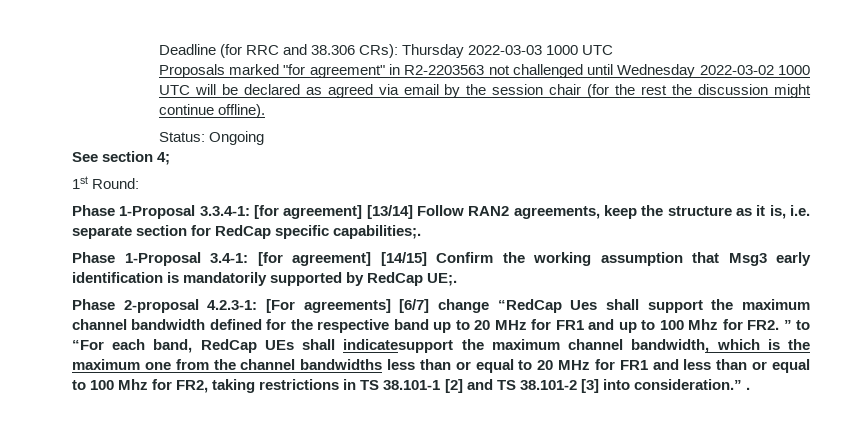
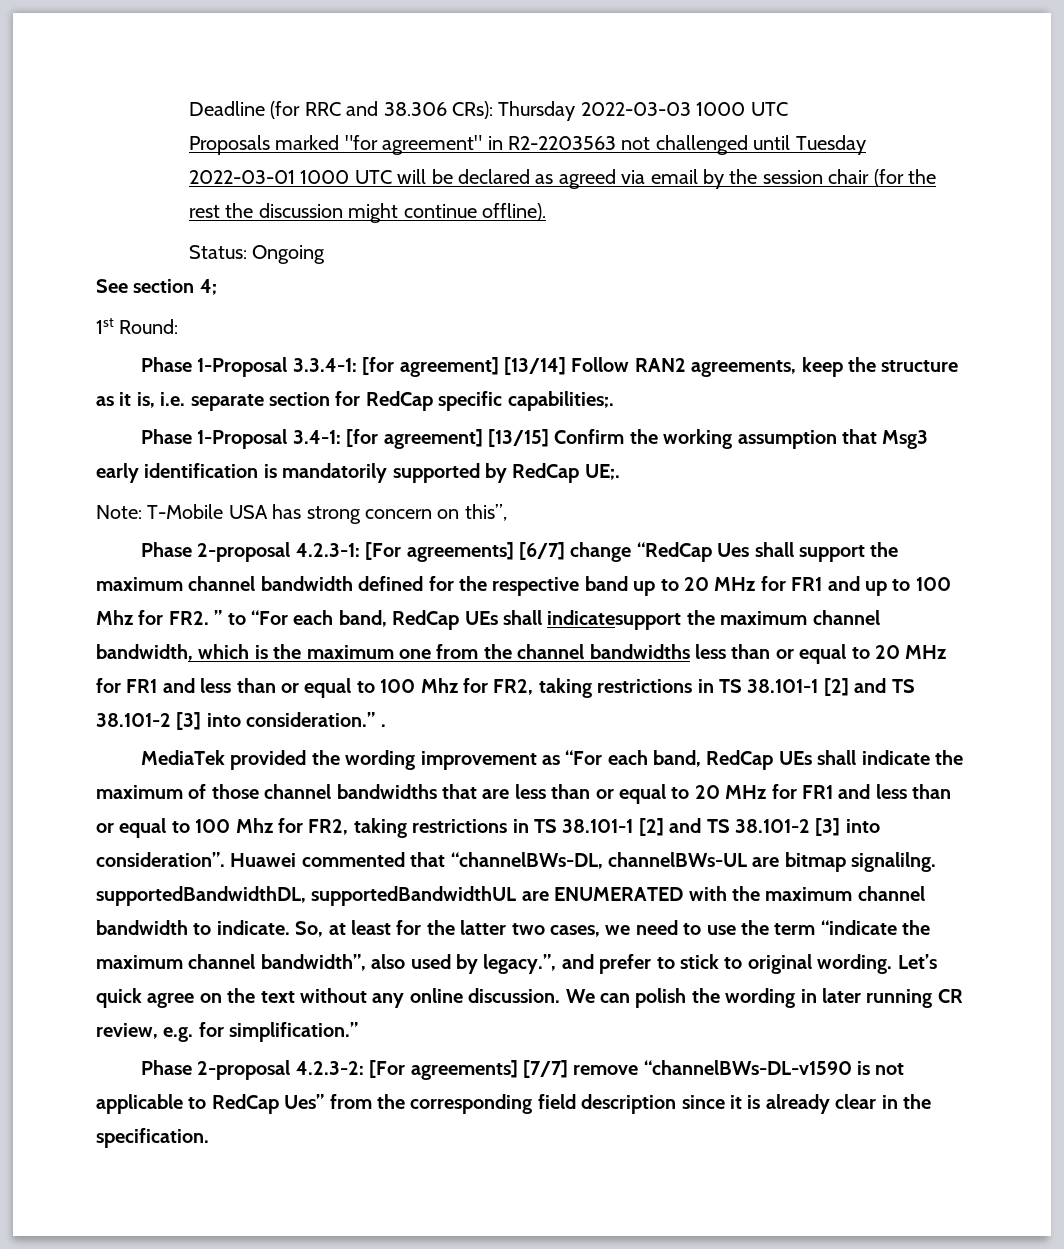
- Proposals marked "for agreement" in R2-2203563 not challenged until Wednesday 2022-03-02 1000 UTC will be declared as agreed via email by the session chair (for the rest the discussion might continue offline).
+ Proposals marked "for agreement" in R2-2203563 not challenged until Tuesday 2022-03-01 1000 UTC will be declared as agreed via email by the session chair (for the rest the discussion might continue offline).
- Phase 1-Proposal 3.4-1: [for agreement] [14/15] Confirm the working assumption that Msg3 early identification is mandatorily supported by RedCap UE;.
+ Phase 1-Proposal 3.4-1: [for agreement] [13/15] Confirm the working assumption that Msg3 early identification is mandatorily supported by RedCap UE;.
+ Note: T-Mobile USA has strong concern on this”,
+ MediaTek provided the wording improvement as “For each band, RedCap UEs shall indicate the maximum of those channel bandwidths that are less than or equal to 20 MHz for FR1 and less than or equal to 100 Mhz for FR2, taking restrictions in TS 38.101-1 [2] and TS 38.101-2 [3] into consideration”. Huawei commented that “channelBWs-DL, channelBWs-UL are bitmap signalilng. supportedBandwidthDL, supportedBandwidthUL are ENUMERATED with the maximum channel bandwidth to indicate. So, at least for the latter two cases, we need to use the term “indicate the maximum channel bandwidth”, also used by legacy.”, and prefer to stick to original wording. Let’s quick agree on the text without any online discussion. We can polish the wording in later running CR review, e.g. for simplification.”
+ Phase 2-proposal 4.2.3-2: [For agreements] [7/7] remove “channelBWs-DL-v1590 is not applicable to RedCap Ues” from the corresponding field description since it is already clear in the specification.

